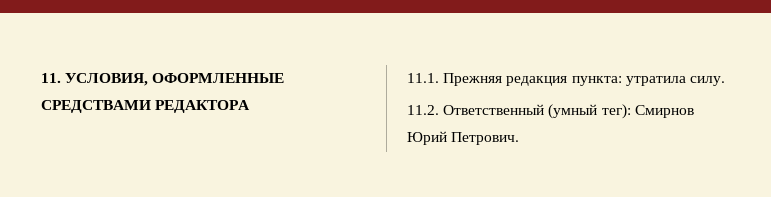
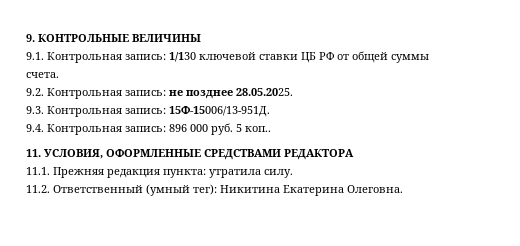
+ 9. КОНТРОЛЬНЫЕ ВЕЛИЧИНЫ
+ 9.1. Контрольная запись: 1/130 ключевой ставки ЦБ РФ от общей суммы счета.
+ 9.2. Контрольная запись: не позднее 28.05.2025.
+ 9.3. Контрольная запись: 15Ф-15006/13-951Д.
+ 9.4. Контрольная запись: 896 000 руб. 5 коп..
- 11.2. Ответственный (умный тег): Смирнов Юрий Петрович.
+ 11.2. Ответственный (умный тег): Никитина Екатерина Олеговна.

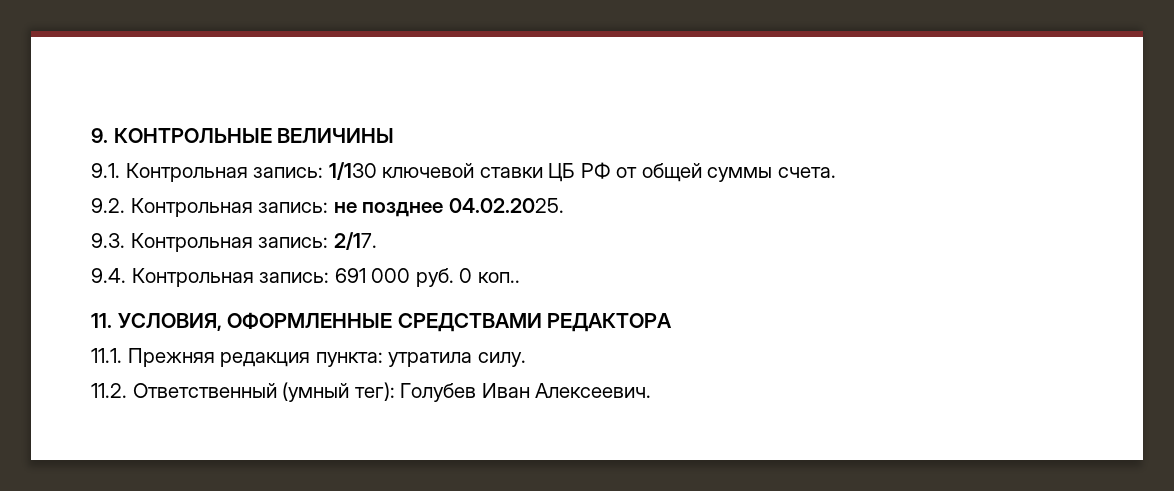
- 9.2. Контрольная запись: не позднее 28.05.2025.
+ 9.2. Контрольная запись: не позднее 04.02.2025.
- 9.3. Контрольная запись: 15Ф-15006/13-951Д.
+ 9.3. Контрольная запись: 2/17.
- 9.4. Контрольная запись: 896 000 руб. 5 коп..
+ 9.4. Контрольная запись: 691 000 руб. 0 коп..
- 11.2. Ответственный (умный тег): Никитина Екатерина Олеговна.
+ 11.2. Ответственный (умный тег): Голубев Иван Алексеевич.

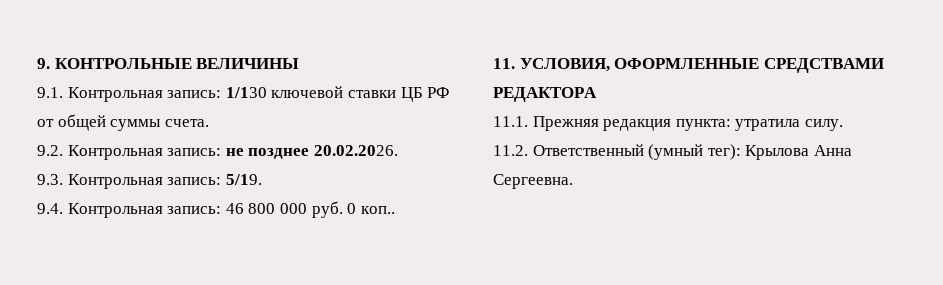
- 9.2. Контрольная запись: не позднее 04.02.2025.
+ 9.2. Контрольная запись: не позднее 20.02.2026.
- 9.3. Контрольная запись: 2/17.
+ 9.3. Контрольная запись: 5/19.
- 9.4. Контрольная запись: 691 000 руб. 0 коп..
+ 9.4. Контрольная запись: 46 800 000 руб. 0 коп..
- 11.2. Ответственный (умный тег): Голубев Иван Алексеевич.
+ 11.2. Ответственный (умный тег): Крылова Анна Сергеевна.

